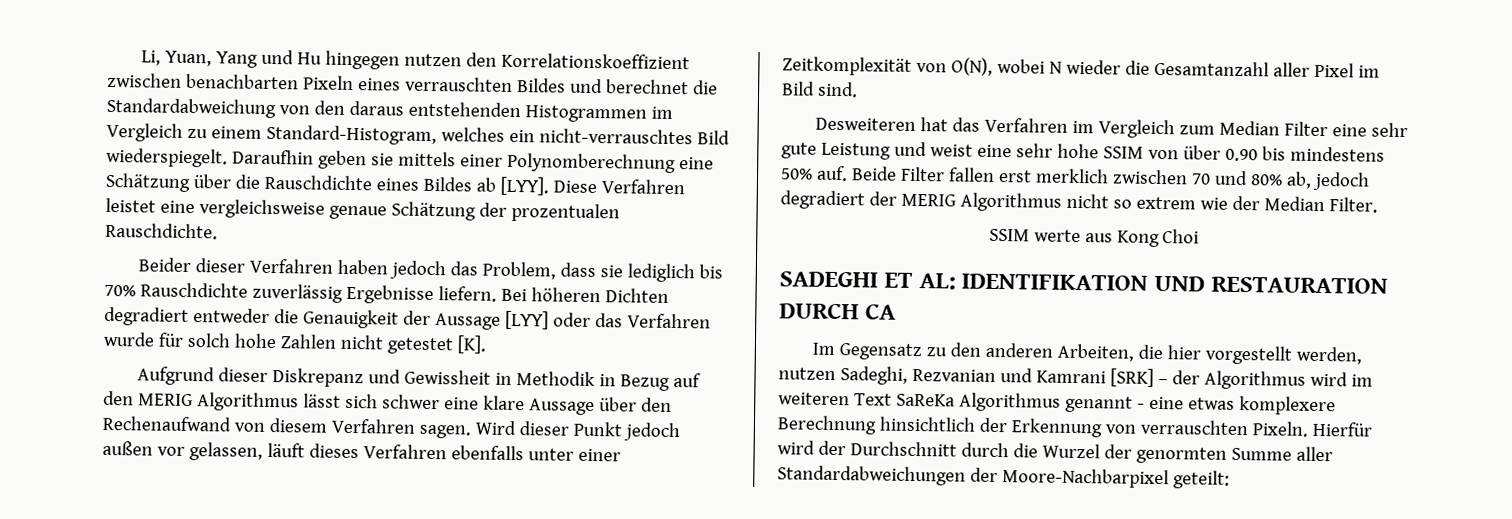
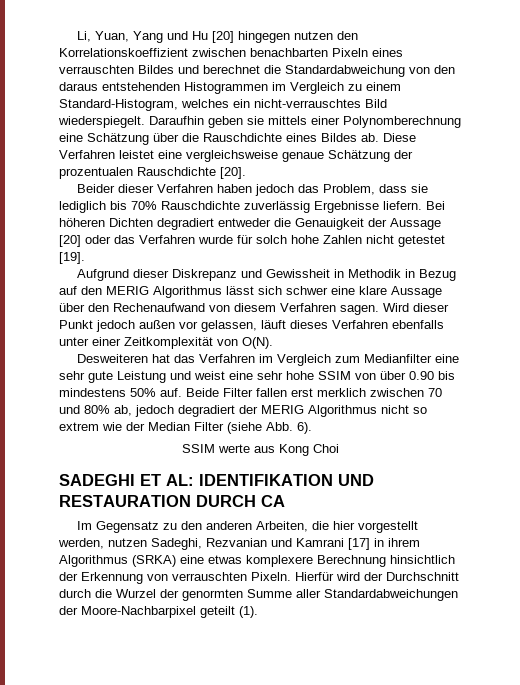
- Li, Yuan, Yang und Hu hingegen nutzen den Korrelationskoeffizient zwischen benachbarten Pixeln eines verrauschten Bildes und berechnet die Standardabweichung von den daraus entstehenden Histogrammen im Vergleich zu einem Standard-Histogram, welches ein nicht-verrauschtes Bild wiederspiegelt.
+ Li, Yuan, Yang und Hu [20] hingegen nutzen den Korrelationskoeffizient zwischen benachbarten Pixeln eines verrauschten Bildes und berechnet die Standardabweichung von den daraus entstehenden Histogrammen im Vergleich zu einem Standard-Histogram, welches ein nicht-verrauschtes Bild wiederspiegelt.
- Daraufhin geben sie mittels einer Polynomberechnung eine Schätzung über die Rauschdichte eines Bildes ab [LYY].
+ Daraufhin geben sie mittels einer Polynomberechnung eine Schätzung über die Rauschdichte eines Bildes ab.
- Diese Verfahren leistet eine vergleichsweise genaue Schätzung der prozentualen Rauschdichte.
+ Diese Verfahren leistet eine vergleichsweise genaue Schätzung der prozentualen Rauschdichte [20].
- Bei höheren Dichten degradiert entweder die Genauigkeit der Aussage [LYY] oder das Verfahren wurde für solch hohe Zahlen nicht getestet [K].
+ Bei höheren Dichten degradiert entweder die Genauigkeit der Aussage [20] oder das Verfahren wurde für solch hohe Zahlen nicht getestet [19].
- Wird dieser Punkt jedoch außen vor gelassen, läuft dieses Verfahren ebenfalls unter einer Zeitkomplexität von O(N), wobei N wieder die Gesamtanzahl aller Pixel im Bild sind.
+ Wird dieser Punkt jedoch außen vor gelassen, läuft dieses Verfahren ebenfalls unter einer Zeitkomplexität von O(N).
- Desweiteren hat das Verfahren im Vergleich zum Median Filter eine sehr gute Leistung und weist eine sehr hohe SSIM von über 0.90 bis mindestens 50% auf.
+ Desweiteren hat das Verfahren im Vergleich zum Medianfilter eine sehr gute Leistung und weist eine sehr hohe SSIM von über 0.90 bis mindestens 50% auf.
- Beide Filter fallen erst merklich zwischen 70 und 80% ab, jedoch degradiert der MERIG Algorithmus nicht so extrem wie der Median Filter.
+ Beide Filter fallen erst merklich zwischen 70 und 80% ab, jedoch degradiert der MERIG Algorithmus nicht so extrem wie der Median Filter (siehe Abb. 6).
- Im Gegensatz zu den anderen Arbeiten, die hier vorgestellt werden, nutzen Sadeghi, Rezvanian und Kamrani [SRK] – der Algorithmus wird im weiteren Text SaReKa Algorithmus genannt - eine etwas komplexere Berechnung hinsichtlich der Erkennung von verrauschten Pixeln.
+ Im Gegensatz zu den anderen Arbeiten, die hier vorgestellt werden, nutzen Sadeghi, Rezvanian und Kamrani [17] in ihrem Algorithmus (SRKA) eine etwas komplexere Berechnung hinsichtlich der Erkennung von verrauschten Pixeln.
- Hierfür wird der Durchschnitt durch die Wurzel der genormten Summe aller Standardabweichungen der Moore-Nachbarpixel geteilt:
+ Hierfür wird der Durchschnitt durch die Wurzel der genormten Summe aller Standardabweichungen der Moore-Nachbarpixel geteilt (1).

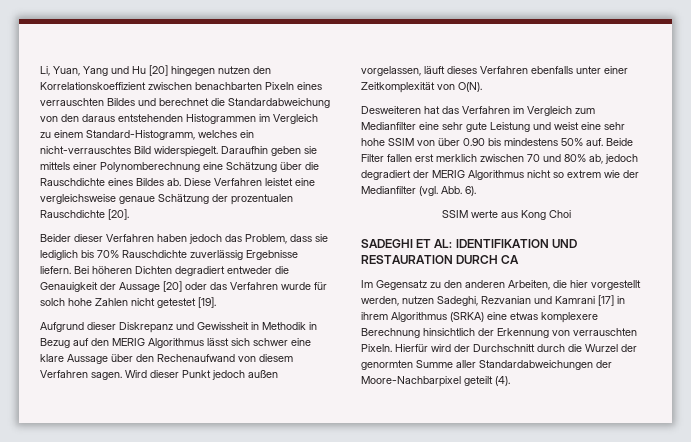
- Li, Yuan, Yang und Hu [20] hingegen nutzen den Korrelationskoeffizient zwischen benachbarten Pixeln eines verrauschten Bildes und berechnet die Standardabweichung von den daraus entstehenden Histogrammen im Vergleich zu einem Standard-Histogram, welches ein nicht-verrauschtes Bild wiederspiegelt.
+ Li, Yuan, Yang und Hu [20] hingegen nutzen den Korrelationskoeffizient zwischen benachbarten Pixeln eines verrauschten Bildes und berechnet die Standardabweichung von den daraus entstehenden Histogrammen im Vergleich zu einem Standard-Histogramm, welches ein nicht-verrauschtes Bild widerspiegelt.
- Wird dieser Punkt jedoch außen vor gelassen, läuft dieses Verfahren ebenfalls unter einer Zeitkomplexität von O(N).
+ Wird dieser Punkt jedoch außen vorgelassen, läuft dieses Verfahren ebenfalls unter einer Zeitkomplexität von O(N).
- Beide Filter fallen erst merklich zwischen 70 und 80% ab, jedoch degradiert der MERIG Algorithmus nicht so extrem wie der Median Filter (siehe Abb. 6).
+ Beide Filter fallen erst merklich zwischen 70 und 80% ab, jedoch degradiert der MERIG Algorithmus nicht so extrem wie der Medianfilter (vgl. Abb. 6).
- Hierfür wird der Durchschnitt durch die Wurzel der genormten Summe aller Standardabweichungen der Moore-Nachbarpixel geteilt (1).
+ Hierfür wird der Durchschnitt durch die Wurzel der genormten Summe aller Standardabweichungen der Moore-Nachbarpixel geteilt (4).

